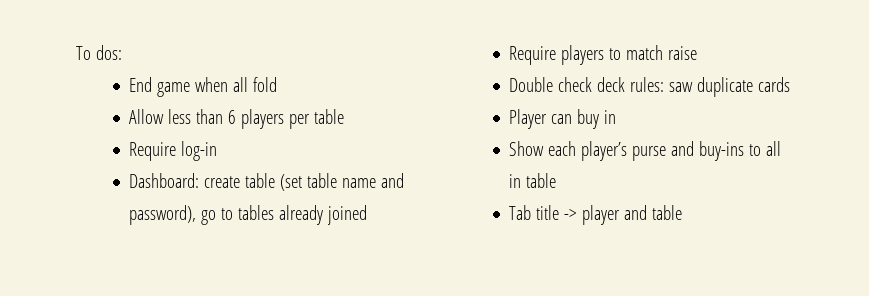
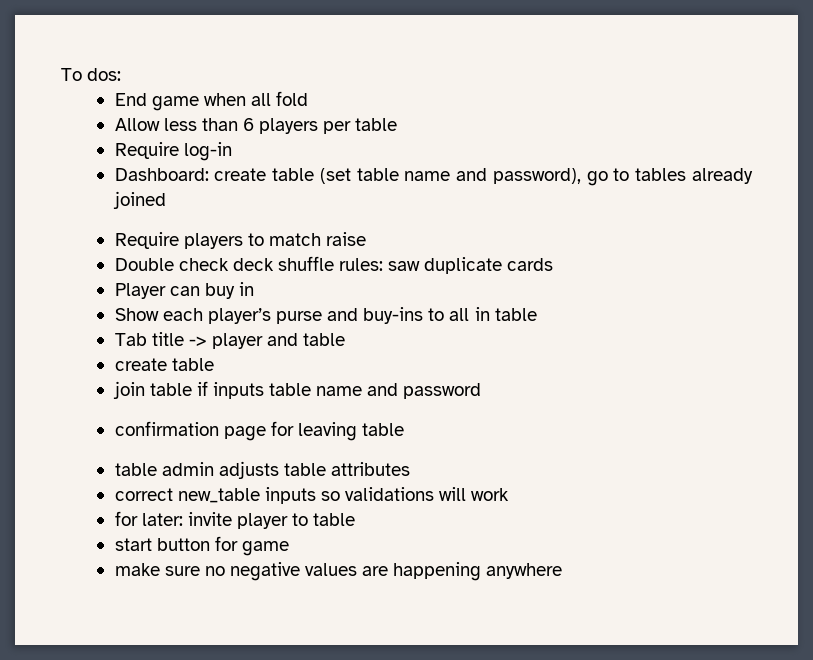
- Double check deck rules: saw duplicate cards
+ Double check deck shuffle rules: saw duplicate cards
  Tab title -> player and table
+ create table
+ join table if inputs table name and password
+ confirmation page for leaving table
+ table admin adjusts table attributes
+ correct new_table inputs so validations will work
+ for later: invite player to table
+ start button for game
+ make sure no negative values are happening anywhere

